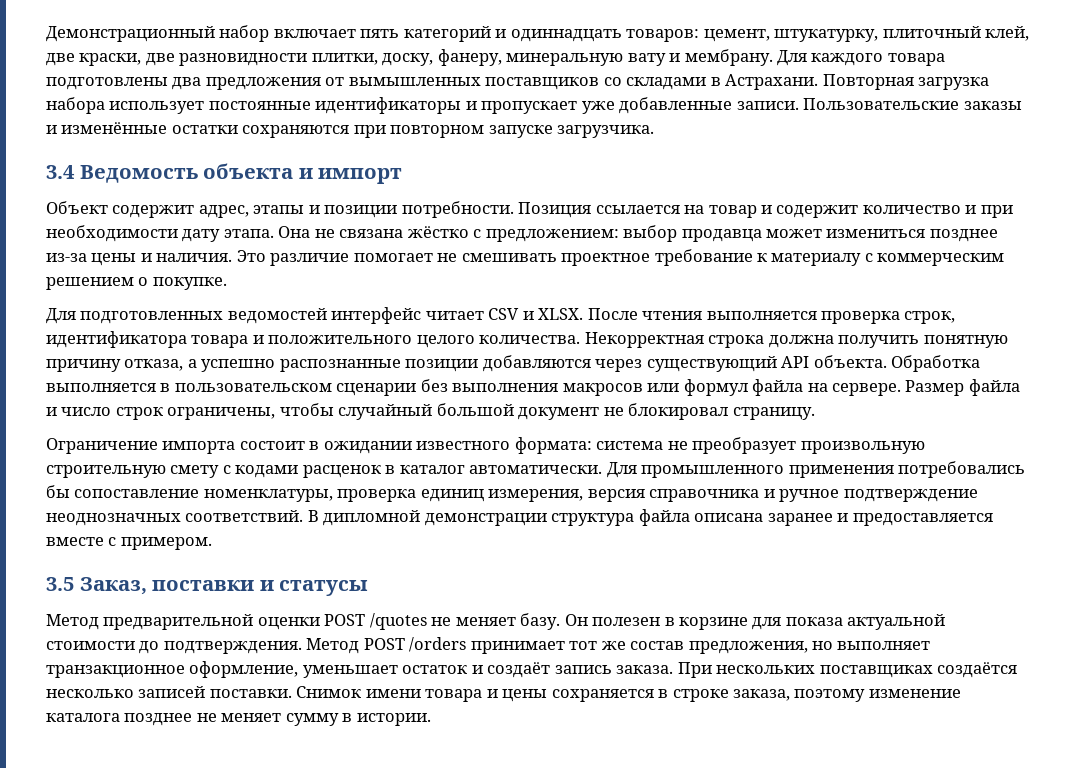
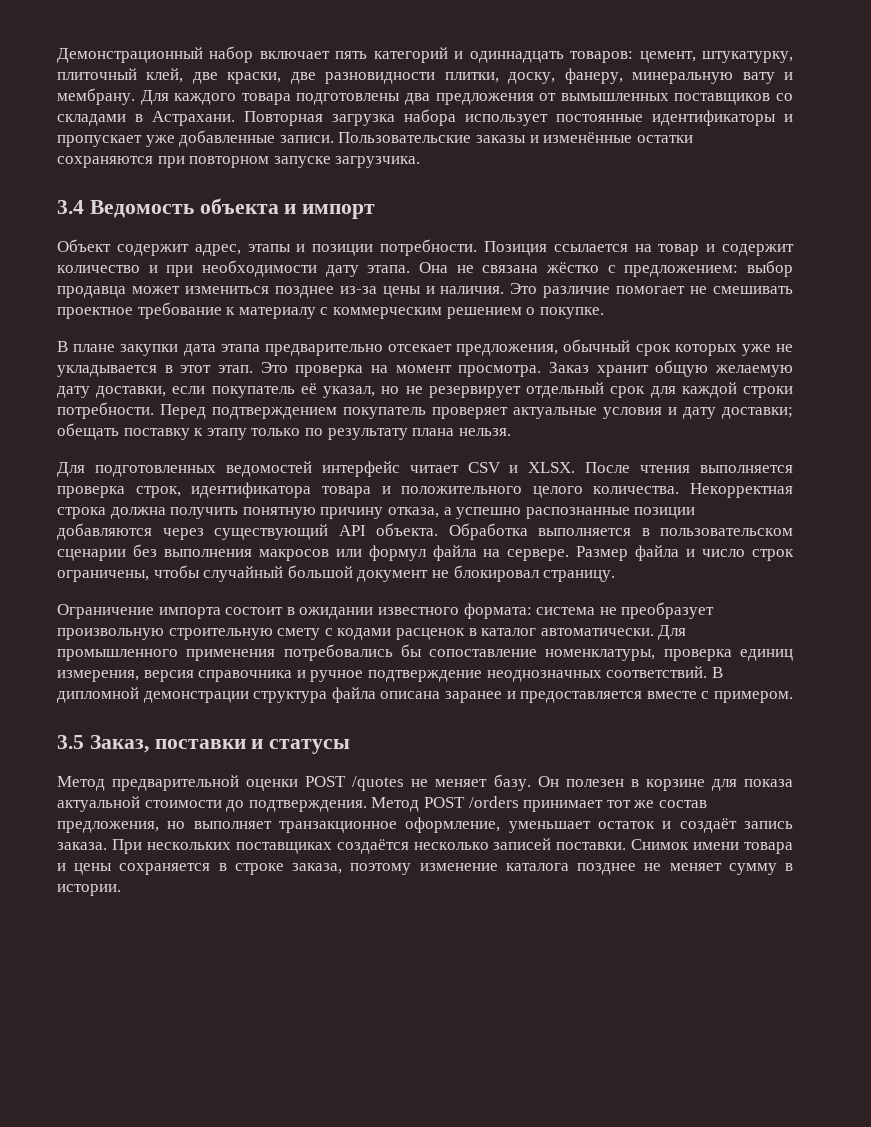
+ В плане закупки дата этапа предварительно отсекает предложения, обычный срок которых уже не укладывается в этот этап. Это проверка на момент просмотра. Заказ хранит общую желаемую дату доставки, если покупатель её указал, но не резервирует отдельный срок для каждой строки потребности. Перед подтверждением покупатель проверяет актуальные условия и дату доставки; обещать поставку к этапу только по результату плана нельзя.

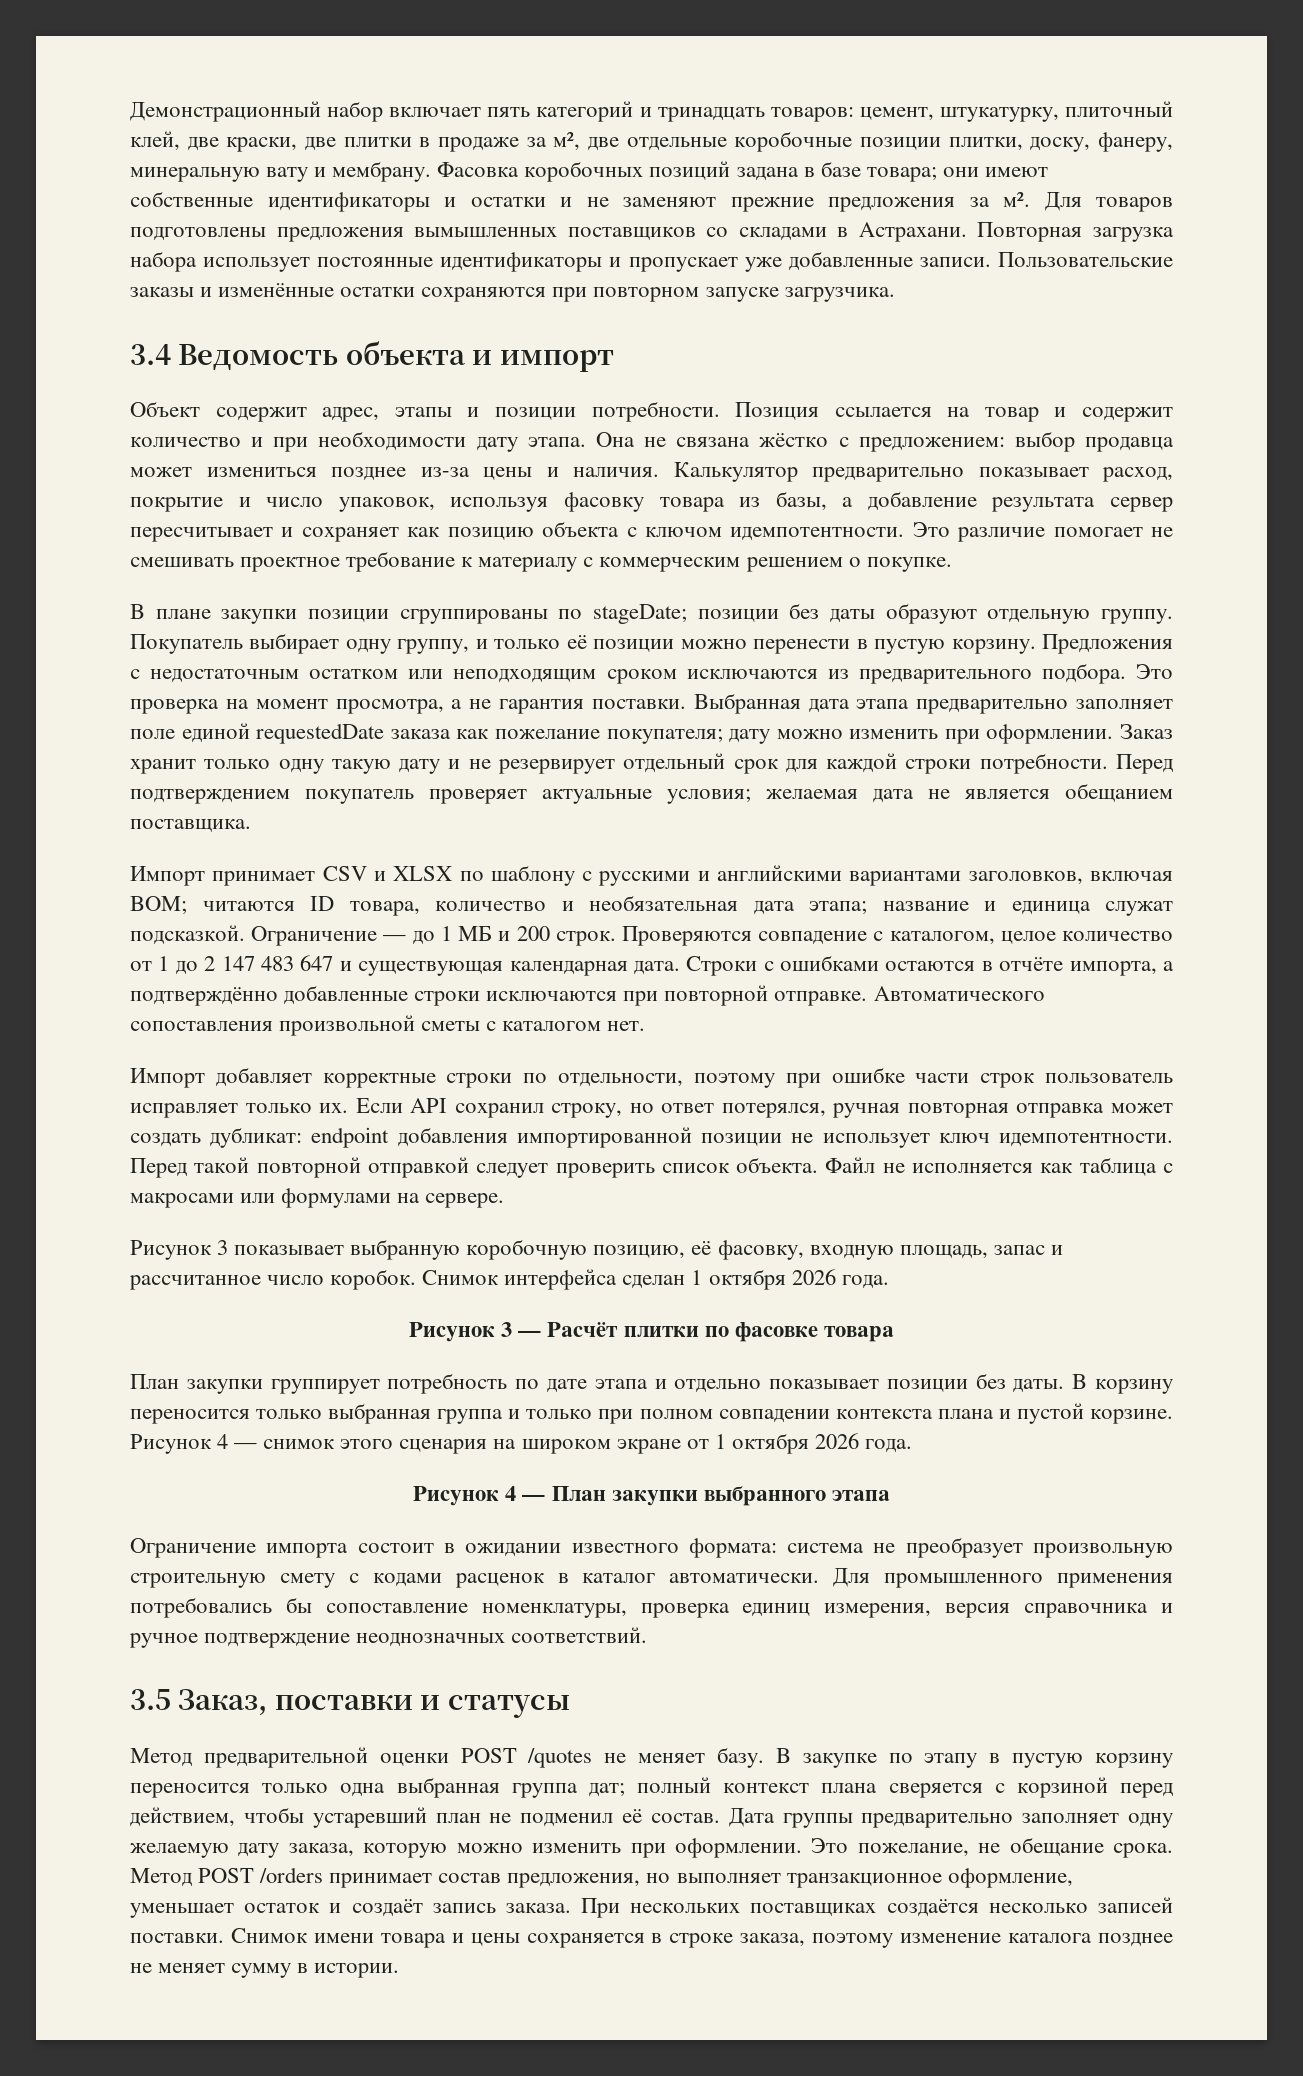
- Демонстрационный набор включает пять категорий и одиннадцать товаров: цемент, штукатурку, плиточный клей, две краски, две разновидности плитки, доску, фанеру, минеральную вату и мембрану.
+ Демонстрационный набор включает пять категорий и тринадцать товаров: цемент, штукатурку, плиточный клей, две краски, две плитки в продаже за м², две отдельные коробочные позиции плитки, доску, фанеру, минеральную вату и мембрану.
- Для каждого товара подготовлены два предложения от вымышленных поставщиков со складами в Астрахани.
+ Фасовка коробочных позиций задана в базе товара; они имеют собственные идентификаторы и остатки и не заменяют прежние предложения за м². Для товаров подготовлены предложения вымышленных поставщиков со складами в Астрахани.
+ Калькулятор предварительно показывает расход, покрытие и число упаковок, используя фасовку товара из базы, а добавление результата сервер пересчитывает и сохраняет как позицию объекта с ключом идемпотентности.
- В плане закупки дата этапа предварительно отсекает предложения, обычный срок которых уже не укладывается в этот этап. Это проверка на момент просмотра. Заказ хранит общую желаемую дату доставки, если покупатель её указал, но не резервирует отдельный срок для каждой строки потребности.
+ В плане закупки позиции сгруппированы по stageDate; позиции без даты образуют отдельную группу. Покупатель выбирает одну группу, и только её позиции можно перенести в пустую корзину. Предложения с недостаточным остатком или неподходящим сроком исключаются из предварительного подбора. Это проверка на момент просмотра, а не гарантия поставки. Выбранная дата этапа предварительно заполняет поле единой requestedDate заказа как пожелание покупателя; дату можно изменить при оформлении. Заказ хранит только одну такую дату и не резервирует отдельный срок для каждой строки потребности.
- Перед подтверждением покупатель проверяет актуальные условия и дату доставки; обещать поставку к этапу только по результату плана нельзя.
- Для подготовленных ведомостей интерфейс читает CSV и XLSX. После чтения выполняется проверка строк, идентификатора товара и положительного целого количества. Некорректная строка должна получить понятную причину отказа, а успешно распознанные позиции добавляются через существующий API объекта. Обработка выполняется в пользовательском сценарии без выполнения макросов или формул файла на сервере. Размер файла и число строк ограничены, чтобы случайный большой документ не блокировал страницу.
+ Перед подтверждением покупатель проверяет актуальные условия; желаемая дата не является обещанием поставщика.
+ Импорт принимает CSV и XLSX по шаблону с русскими и английскими вариантами заголовков, включая BOM; читаются ID товара, количество и необязательная дата этапа; название и единица служат подсказкой. Ограничение — до 1 МБ и 200 строк. Проверяются совпадение с каталогом, целое количество от 1 до 2 147 483 647 и существующая календарная дата. Строки с ошибками остаются в отчёте импорта, а подтверждённо добавленные строки исключаются при повторной отправке. Автоматического сопоставления произвольной сметы с каталогом нет.
+ Импорт добавляет корректные строки по отдельности, поэтому при ошибке части строк пользователь исправляет только их. Если API сохранил строку, но ответ потерялся, ручная повторная отправка может создать дубликат: endpoint добавления импортированной позиции не использует ключ идемпотентности. Перед такой повторной отправкой следует проверить список объекта. Файл не исполняется как таблица с макросами или формулами на сервере.
+ Рисунок 3 показывает выбранную коробочную позицию, её фасовку, входную площадь, запас и рассчитанное число коробок. Снимок интерфейса сделан 1 октября 2026 года.
+ Рисунок 3 — Расчёт плитки по фасовке товара
+ План закупки группирует потребность по дате этапа и отдельно показывает позиции без даты. В корзину переносится только выбранная группа и только при полном совпадении контекста плана и пустой корзине. Рисунок 4 — снимок этого сценария на широком экране от 1 октября 2026 года.
+ Рисунок 4 — План закупки выбранного этапа
- В дипломной демонстрации структура файла описана заранее и предоставляется вместе с примером.
- Он полезен в корзине для показа актуальной стоимости до подтверждения.
+ В закупке по этапу в пустую корзину переносится только одна выбранная группа дат; полный контекст плана сверяется с корзиной перед действием, чтобы устаревший план не подменил её состав. Дата группы предварительно заполняет одну желаемую дату заказа, которую можно изменить при оформлении. Это пожелание, не обещание срока.
- Метод POST /orders принимает тот же состав предложения, но выполняет транзакционное оформление, уменьшает остаток и создаёт запись заказа.
+ Метод POST /orders принимает состав предложения, но выполняет транзакционное оформление, уменьшает остаток и создаёт запись заказа.

